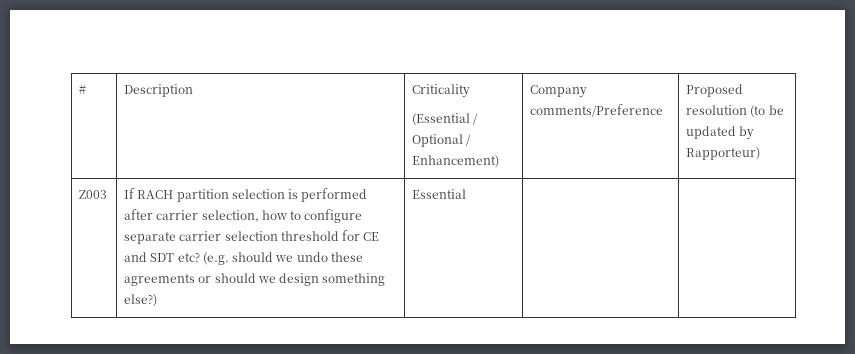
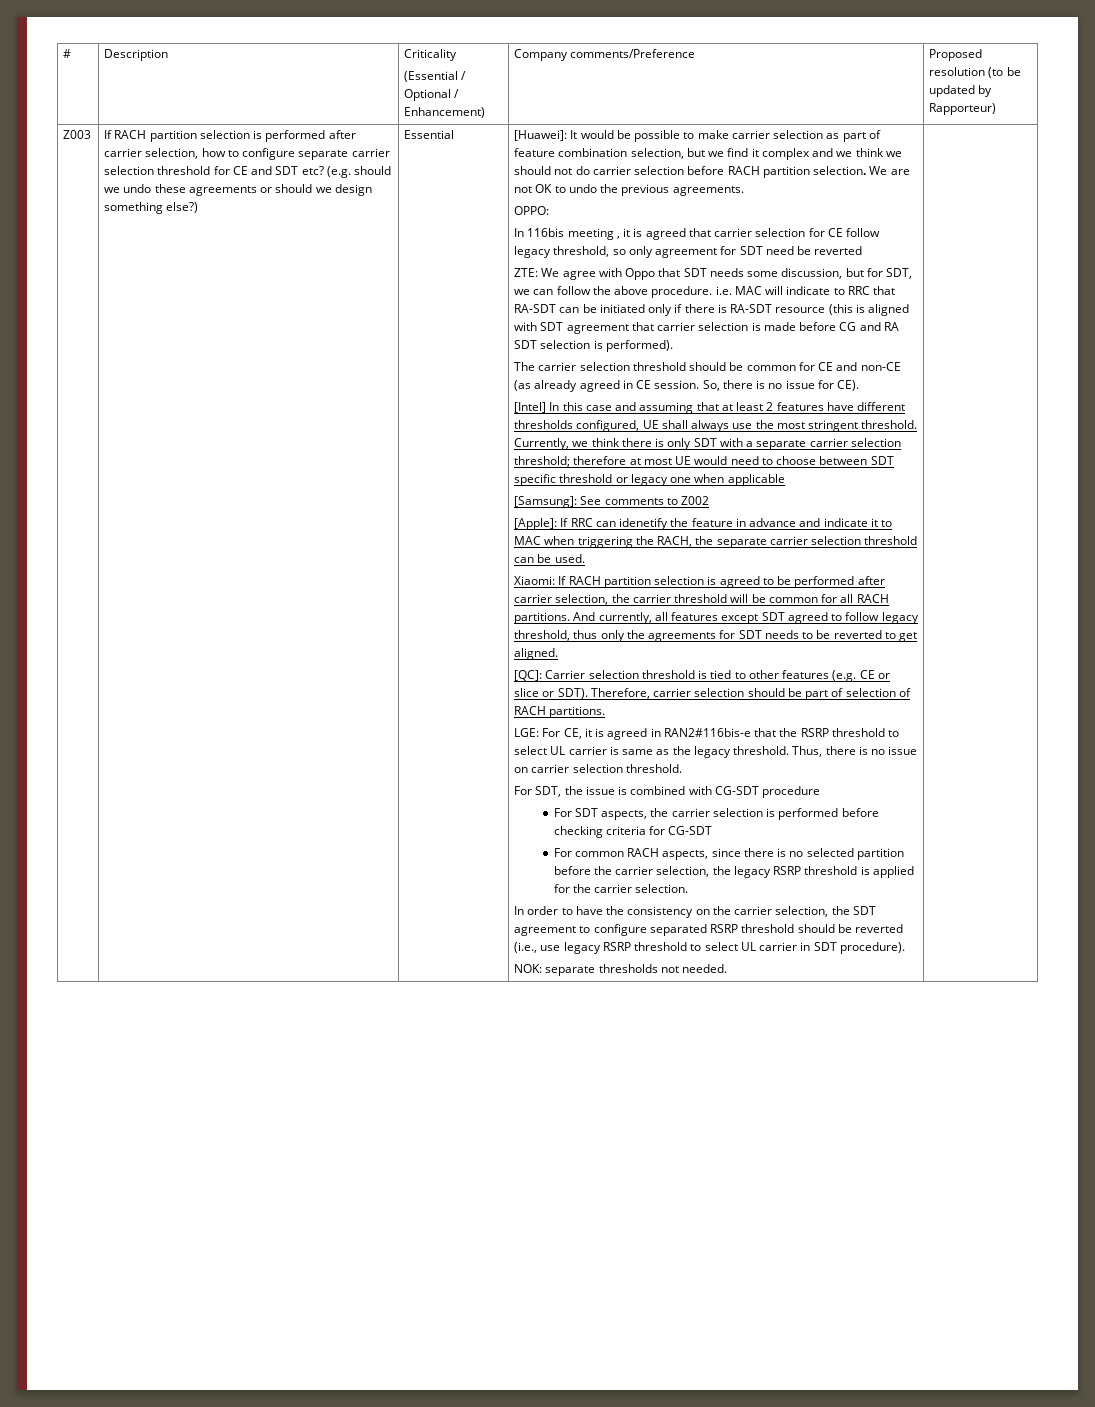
+ [Huawei]: It would be possible to make carrier selection as part of feature combination selection, but we find it complex and we think we should not do carrier selection before RACH partition selection. We are not OK to undo the previous agreements.
+ OPPO:
+ In 116bis meeting , it is agreed that carrier selection for CE follow legacy threshold, so only agreement for SDT need be reverted
+ ZTE: We agree with Oppo that SDT needs some discussion, but for SDT, we can follow the above procedure. i.e. MAC will indicate to RRC that RA-SDT can be initiated only if there is RA-SDT resource (this is aligned with SDT agreement that carrier selection is made before CG and RA SDT selection is performed).
+ The carrier selection threshold should be common for CE and non-CE (as already agreed in CE session. So, there is no issue for CE).
+ [Intel] In this case and assuming that at least 2 features have different thresholds configured, UE shall always use the most stringent threshold. Currently, we think there is only SDT with a separate carrier selection threshold; therefore at most UE would need to choose between SDT specific threshold or legacy one when applicable
+ [Samsung]: See comments to Z002
+ [Apple]: If RRC can idenetify the feature in advance and indicate it to MAC when triggering the RACH, the separate carrier selection threshold can be used.
+ Xiaomi: If RACH partition selection is agreed to be performed after carrier selection, the carrier threshold will be common for all RACH partitions. And currently, all features except SDT agreed to follow legacy threshold, thus only the agreements for SDT needs to be reverted to get aligned.
+ [QC]: Carrier selection threshold is tied to other features (e.g. CE or slice or SDT). Therefore, carrier selection should be part of selection of RACH partitions.
+ LGE: For CE, it is agreed in RAN2#116bis-e that the RSRP threshold to select UL carrier is same as the legacy threshold. Thus, there is no issue on carrier selection threshold.
+ For SDT, the issue is combined with CG-SDT procedure
+ For SDT aspects, the carrier selection is performed before checking criteria for CG-SDT
+ For common RACH aspects, since there is no selected partition before the carrier selection, the legacy RSRP threshold is applied for the carrier selection.
+ In order to have the consistency on the carrier selection, the SDT agreement to configure separated RSRP threshold should be reverted (i.e., use legacy RSRP threshold to select UL carrier in SDT procedure).
+ NOK: separate thresholds not needed.

